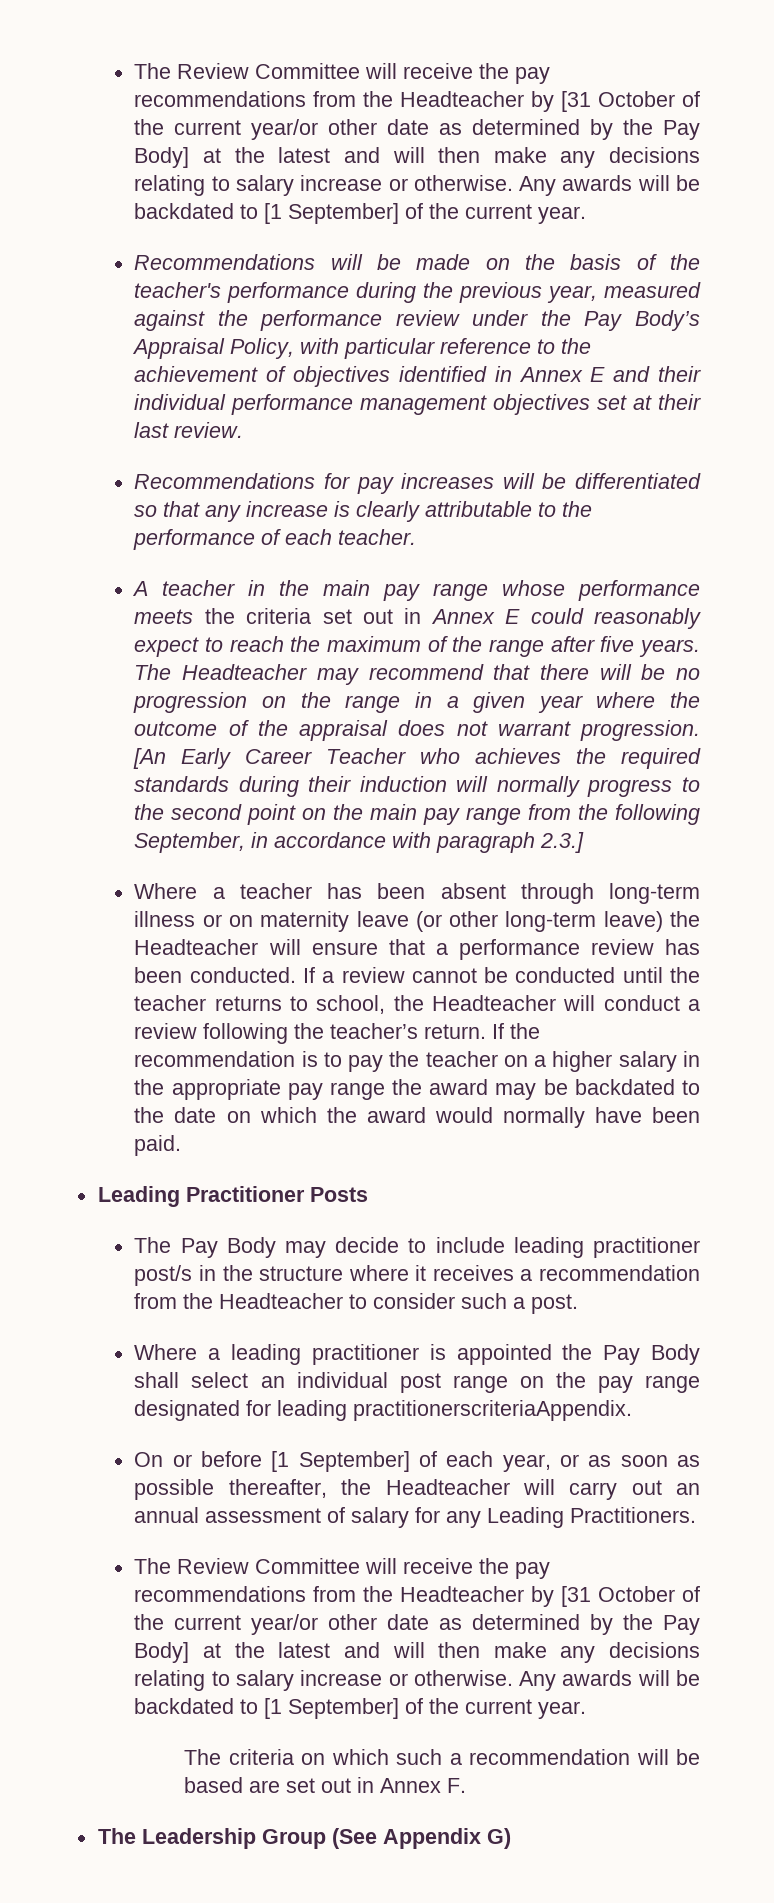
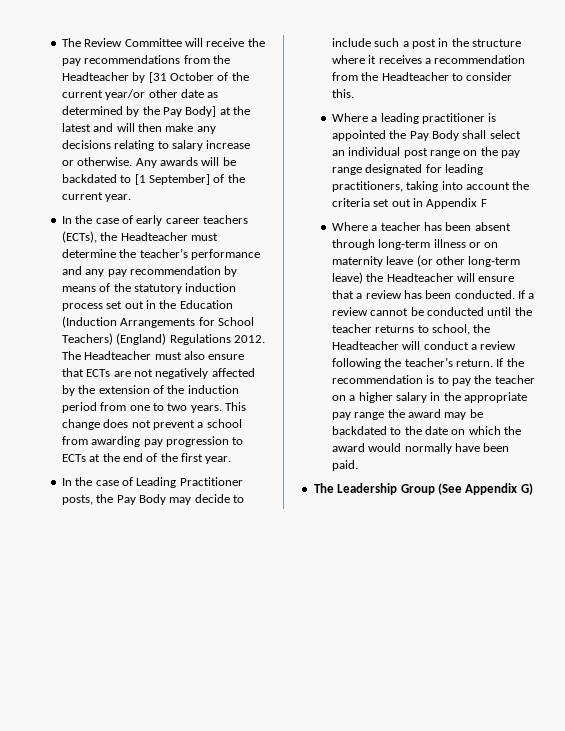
- Recommendations will be made on the basis of the teacher's performance during the previous year, measured against the performance review under the Pay Body’s Appraisal Policy, with particular reference to the achievement of objectives identified in Annex E and their individual performance management objectives set at their last review.
- Recommendations for pay increases will be differentiated so that any increase is clearly attributable to the performance of each teacher.
- A teacher in the main pay range whose performance meets the criteria set out in Annex E could reasonably expect to reach the maximum of the range after five years. The Headteacher may recommend that there will be no progression on the range in a given year where the outcome of the appraisal does not warrant progression. [An Early Career Teacher who achieves the required standards during their induction will normally progress to the second point on the main pay range from the following September, in accordance with paragraph 2.3.]
+ In the case of early career teachers (ECTs), the Headteacher must determine the teacher’s performance and any pay recommendation by means of the statutory induction process set out in the Education (Induction Arrangements for School Teachers) (England) Regulations 2012. The Headteacher must also ensure that ECTs are not negatively affected by the extension of the induction period from one to two years. This change does not prevent a school from awarding pay progression to ECTs at the end of the first year.
+ In the case of Leading Practitioner posts, the Pay Body may decide to include such a post in the structure where it receives a recommendation from the Headteacher to consider this.
+ Where a leading practitioner is appointed the Pay Body shall select an individual post range on the pay range designated for leading practitioners, taking into account the criteria set out in Appendix F
- Where a teacher has been absent through long-term illness or on maternity leave (or other long-term leave) the Headteacher will ensure that a performance review has been conducted.
+ Where a teacher has been absent through long-term illness or on maternity leave (or other long-term leave) the Headteacher will ensure that a review has been conducted.
- Leading Practitioner Posts
- The Pay Body may decide to include leading practitioner post/s in the structure where it receives a recommendation from the Headteacher to consider such a post.
- Where a leading practitioner is appointed the Pay Body shall select an individual post range on the pay range designated for leading practitionerscriteriaAppendix.
- On or before [1 September] of each year, or as soon as possible thereafter, the Headteacher will carry out an annual assessment of salary for any Leading Practitioners.
- The Review Committee will receive the pay recommendations from the Headteacher by [31 October of the current year/or other date as determined by the Pay Body] at the latest and will then make any decisions relating to salary increase or otherwise. Any awards will be backdated to [1 September] of the current year.
- The criteria on which such a recommendation will be based are set out in Annex F.

